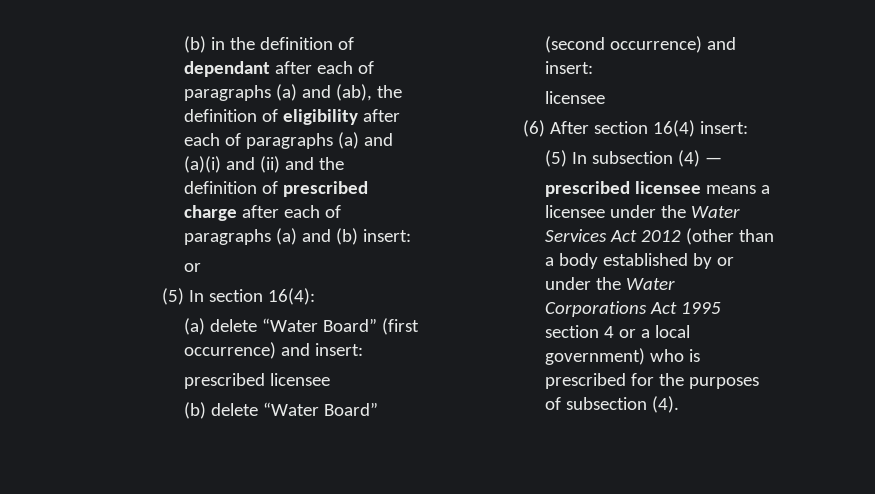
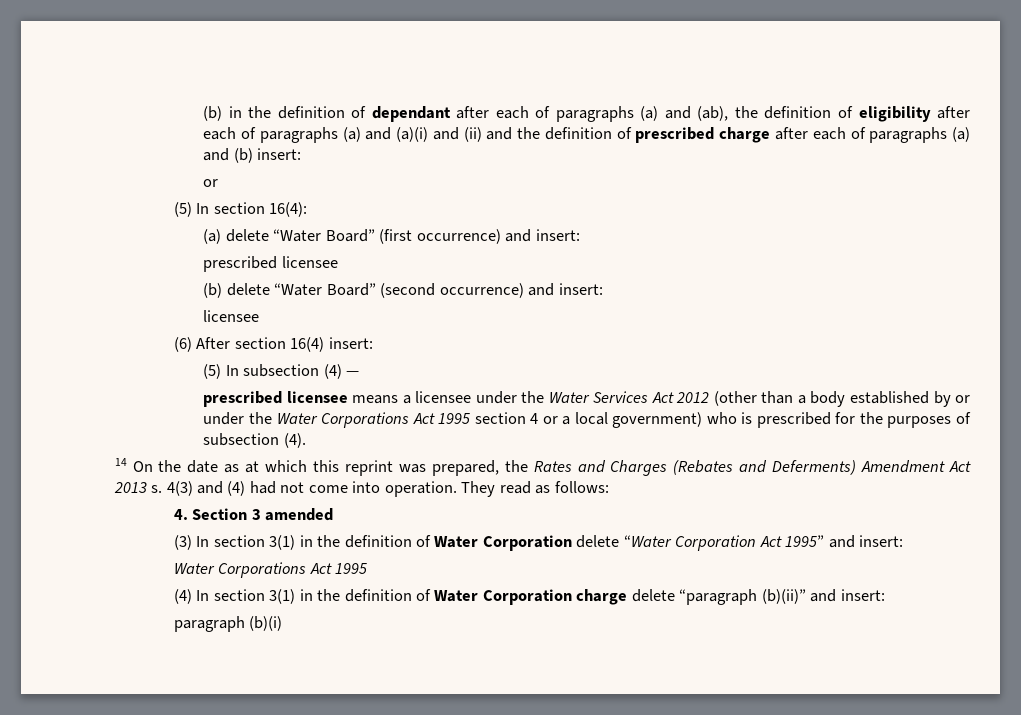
+ 14 On the date as at which this reprint was prepared, the Rates and Charges (Rebates and Deferments) Amendment Act 2013 s. 4(3) and (4) had not come into operation. They read as follows:
+ 4. Section 3 amended
+ (3) In section 3(1) in the definition of Water Corporation delete “Water Corporation Act 1995” and insert:
+ Water Corporations Act 1995
+ (4) In section 3(1) in the definition of Water Corporation charge delete “paragraph (b)(ii)” and insert:
+ paragraph (b)(i)

